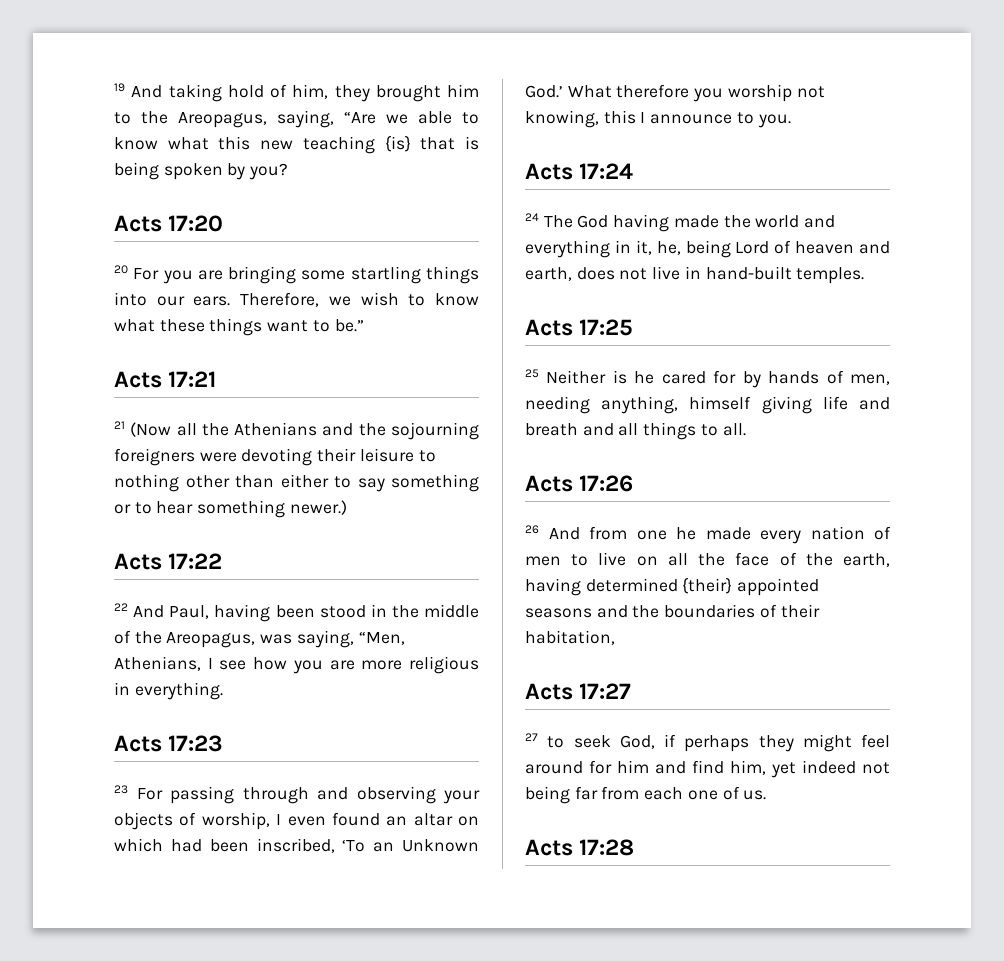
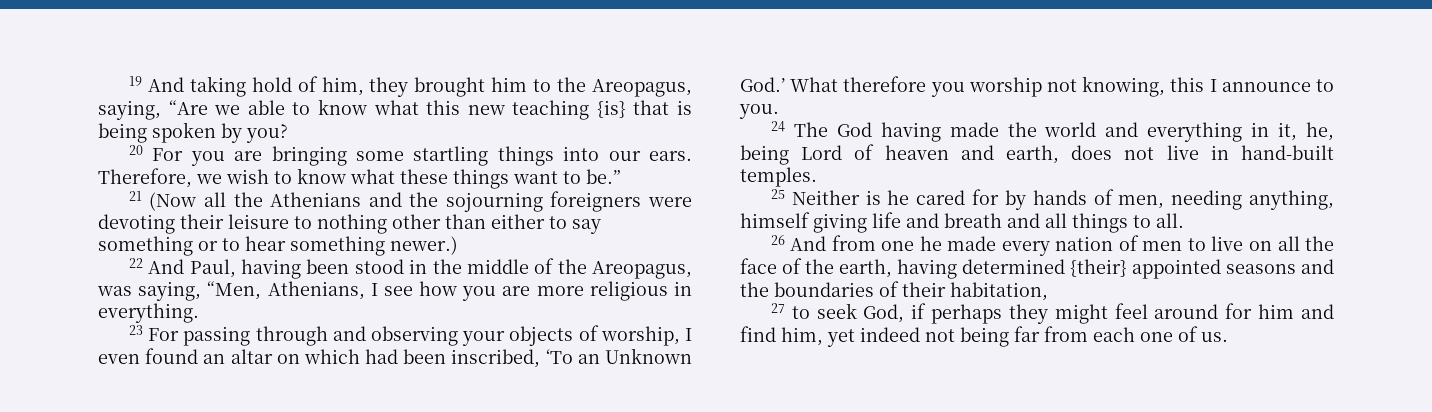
- Acts 17:20
- Acts 17:21
- Acts 17:22
- Acts 17:23
- Acts 17:24
- Acts 17:25
- Acts 17:26
- Acts 17:27
- Acts 17:28

